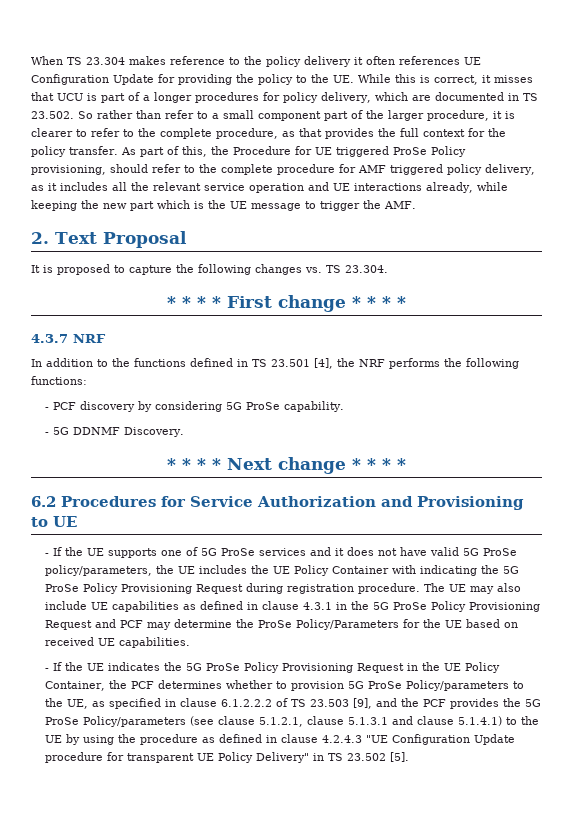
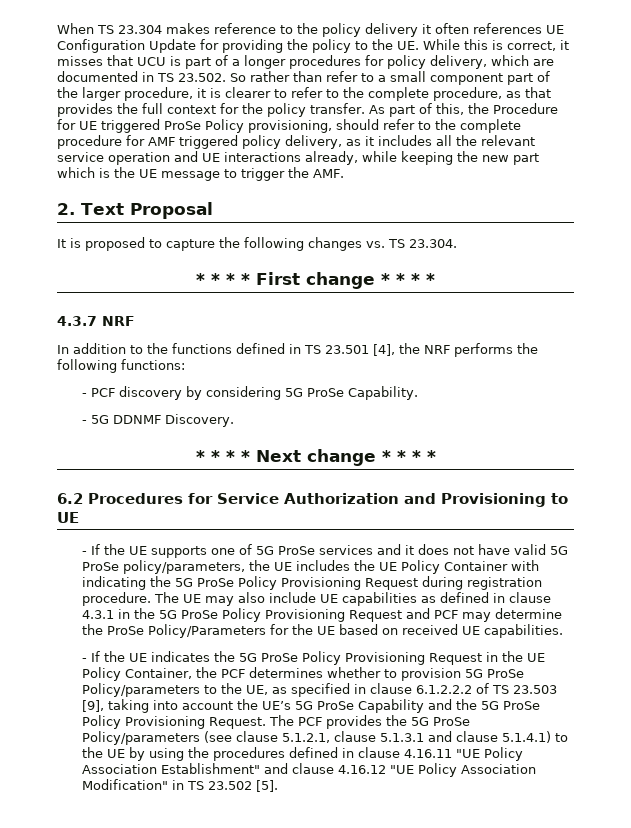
- - PCF discovery by considering 5G ProSe capability.
+ - PCF discovery by considering 5G ProSe Capability.
- - If the UE indicates the 5G ProSe Policy Provisioning Request in the UE Policy Container, the PCF determines whether to provision 5G ProSe Policy/parameters to the UE, as specified in clause 6.1.2.2.2 of TS 23.503 [9], and the PCF provides the 5G ProSe Policy/parameters (see clause 5.1.2.1, clause 5.1.3.1 and clause 5.1.4.1) to the UE by using the procedure as defined in clause 4.2.4.3 "UE Configuration Update procedure for transparent UE Policy Delivery" in TS 23.502 [5].
+ - If the UE indicates the 5G ProSe Policy Provisioning Request in the UE Policy Container, the PCF determines whether to provision 5G ProSe Policy/parameters to the UE, as specified in clause 6.1.2.2.2 of TS 23.503 [9], taking into account the UE’s 5G ProSe Capability and the 5G ProSe Policy Provisioning Request. The PCF provides the 5G ProSe Policy/parameters (see clause 5.1.2.1, clause 5.1.3.1 and clause 5.1.4.1) to the UE by using the procedures defined in clause 4.16.11 "UE Policy Association Establishment" and clause 4.16.12 "UE Policy Association Modification" in TS 23.502 [5].

